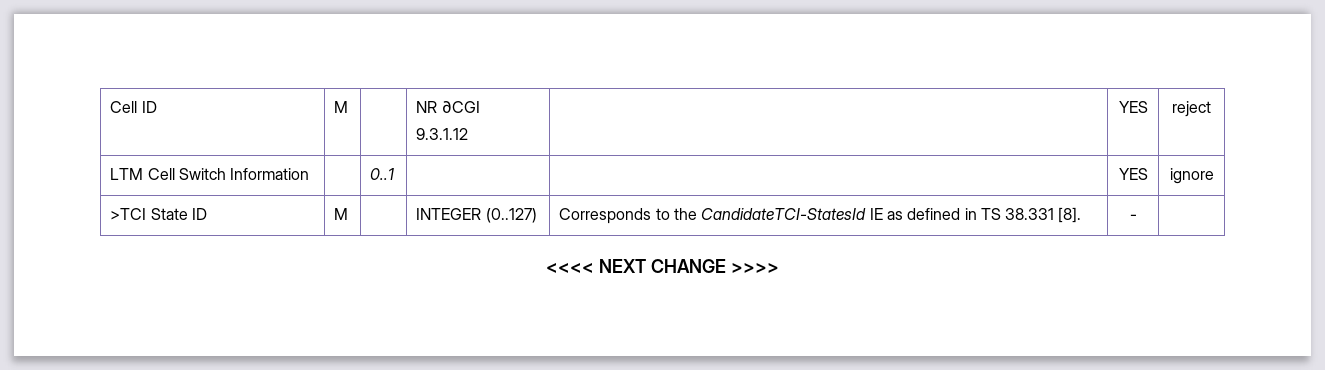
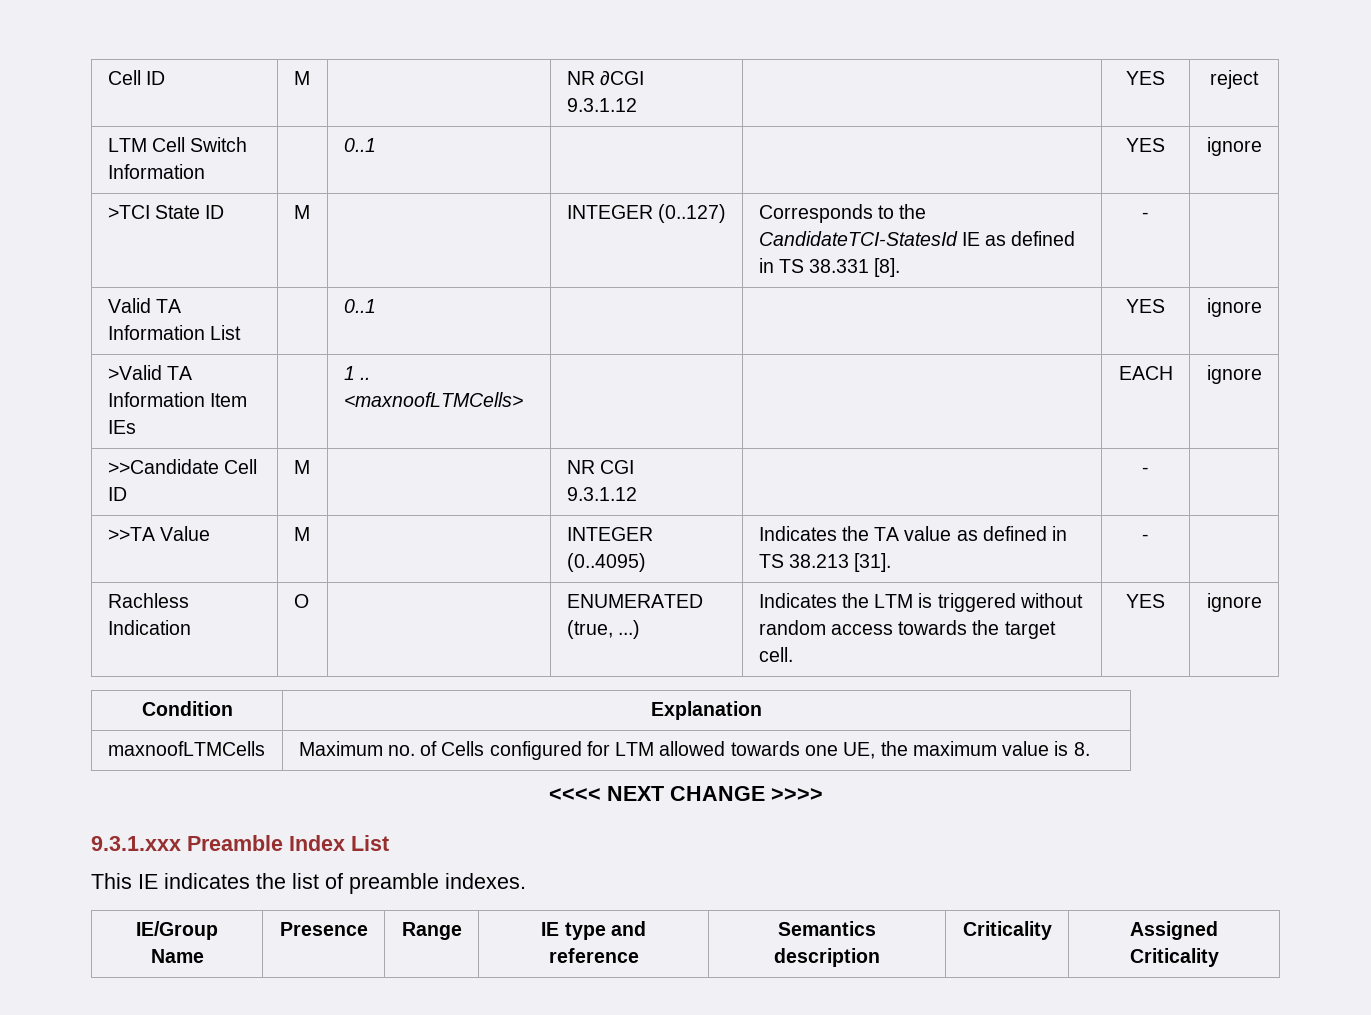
+ Valid TA Information List | | 0..1 | | | YES | ignore
+ >Valid TA Information Item IEs | | 1 .. <maxnoofLTMCells> | | | EACH | ignore
+ >>Candidate Cell ID | M | | NR CGI
+ 9.3.1.12 | | - |
+ >>TA Value | M | | INTEGER (0..4095) | Indicates the TA value as defined in TS 38.213 [31]. | - |
+ Rachless Indication | O | | ENUMERATED (true, ...) | Indicates the LTM is triggered without random access towards the target cell. | YES | ignore
+ Condition | Explanation
+ maxnoofLTMCells | Maximum no. of Cells configured for LTM allowed towards one UE, the maximum value is 8.
  <<<< NEXT CHANGE >>>>
+ 9.3.1.xxx Preamble Index List
+ This IE indicates the list of preamble indexes.
+ IE/Group Name | Presence | Range | IE type and reference | Semantics description | Criticality | Assigned Criticality

